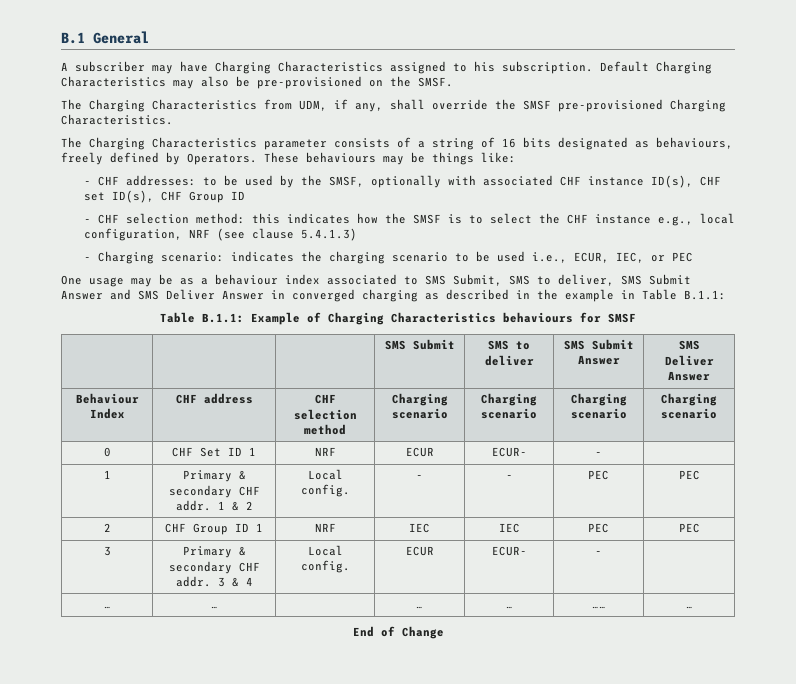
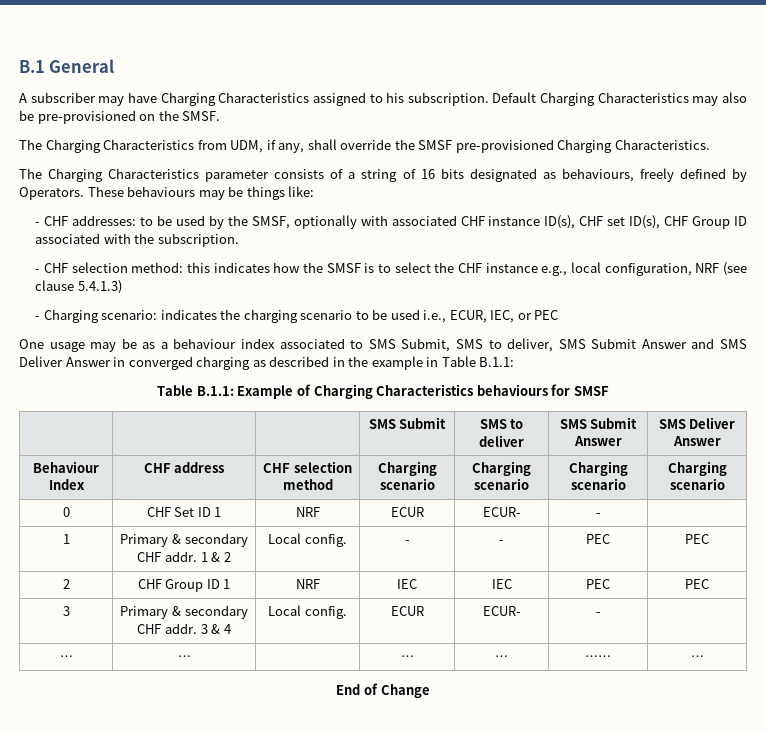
- - CHF addresses: to be used by the SMSF, optionally with associated CHF instance ID(s), CHF set ID(s), CHF Group ID
+ - CHF addresses: to be used by the SMSF, optionally with associated CHF instance ID(s), CHF set ID(s), CHF Group ID associated with the subscription.

